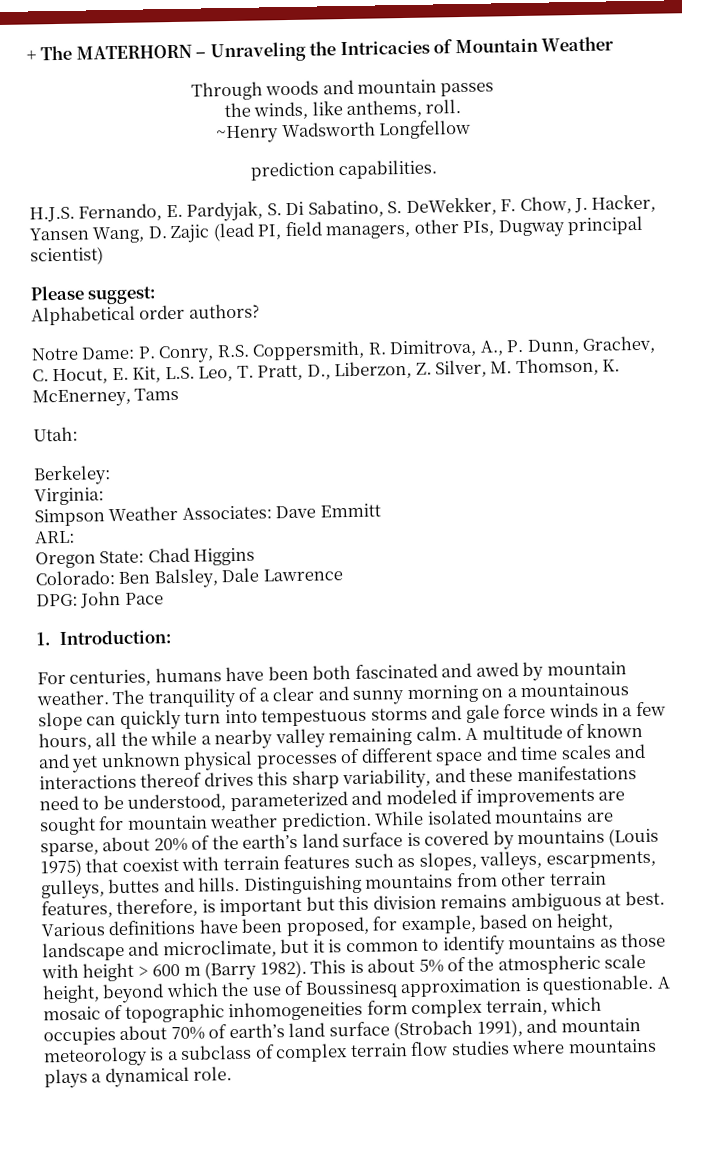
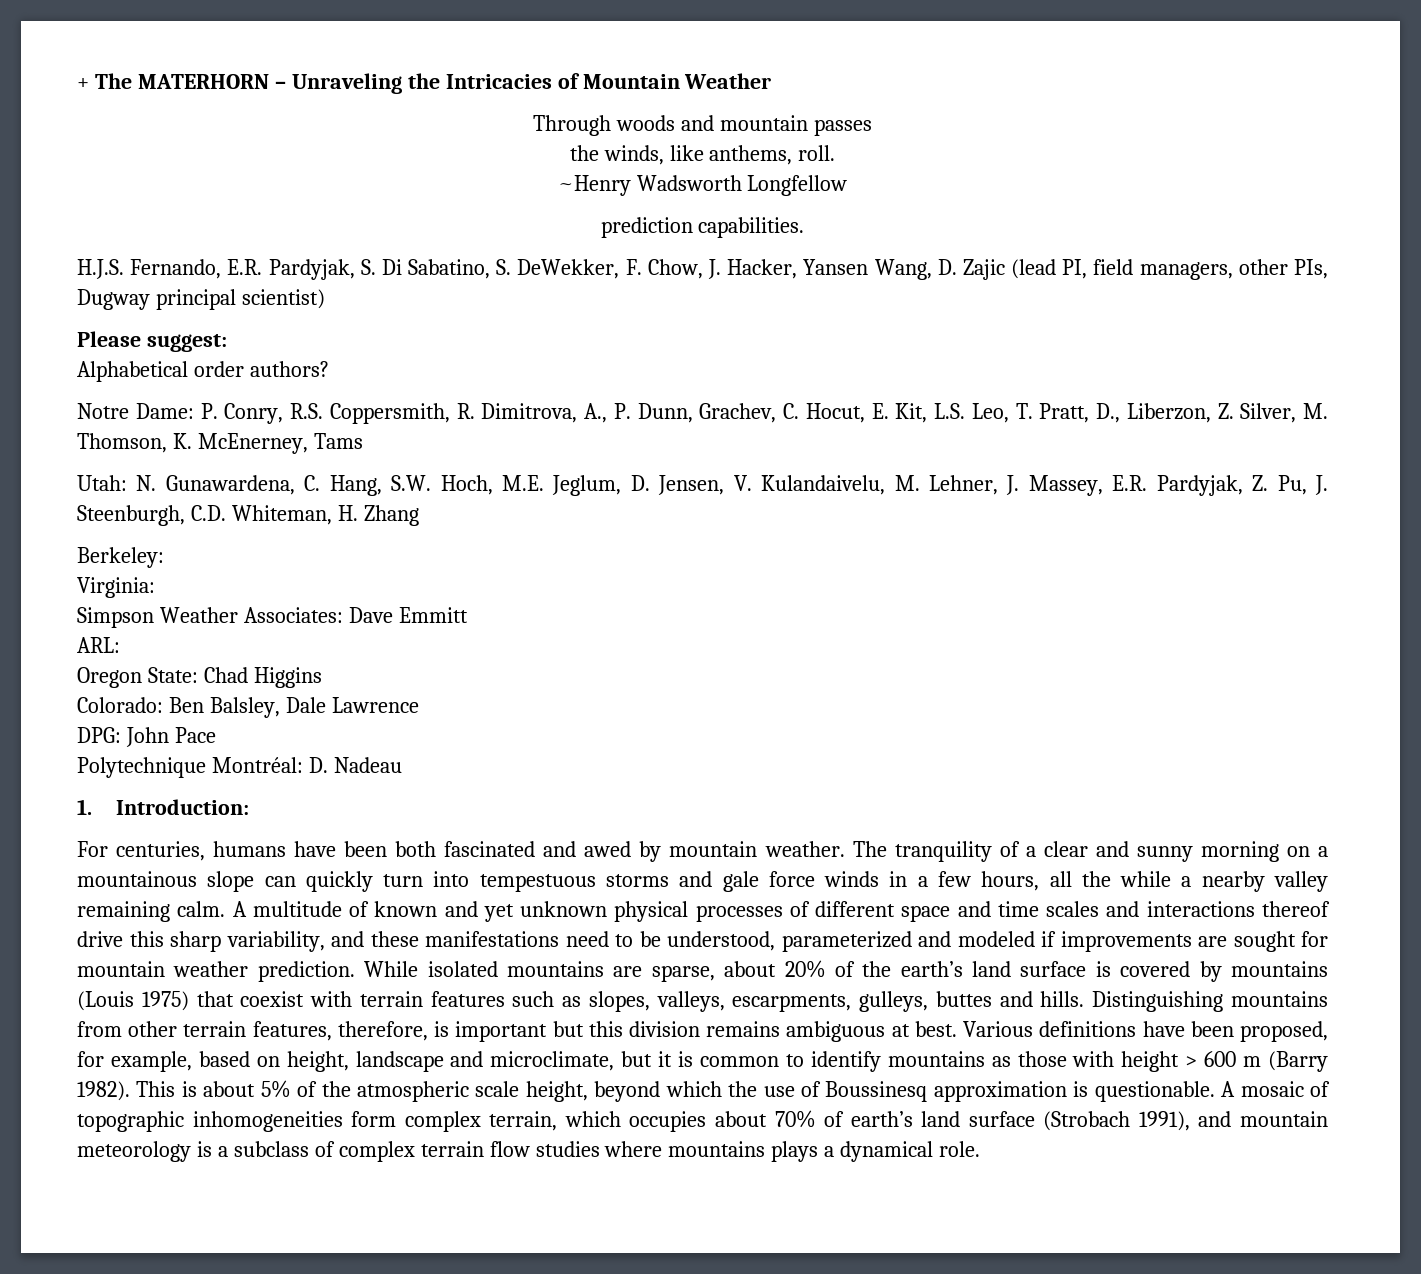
- H.J.S. Fernando, E. Pardyjak, S. Di Sabatino, S. DeWekker, F. Chow, J. Hacker, Yansen Wang, D. Zajic (lead PI, field managers, other PIs, Dugway principal scientist)
+ H.J.S. Fernando, E.R. Pardyjak, S. Di Sabatino, S. DeWekker, F. Chow, J. Hacker, Yansen Wang, D. Zajic (lead PI, field managers, other PIs, Dugway principal scientist)
- Utah:
+ Utah: N. Gunawardena, C. Hang, S.W. Hoch, M.E. Jeglum, D. Jensen, V. Kulandaivelu, M. Lehner, J. Massey, E.R. Pardyjak, Z. Pu, J. Steenburgh, C.D. Whiteman, H. Zhang
+ Polytechnique Montréal: D. Nadeau
- A multitude of known and yet unknown physical processes of different space and time scales and interactions thereof drives this sharp variability, and these manifestations need to be understood, parameterized and modeled if improvements are sought for mountain weather prediction.
+ A multitude of known and yet unknown physical processes of different space and time scales and interactions thereof drive this sharp variability, and these manifestations need to be understood, parameterized and modeled if improvements are sought for mountain weather prediction.

